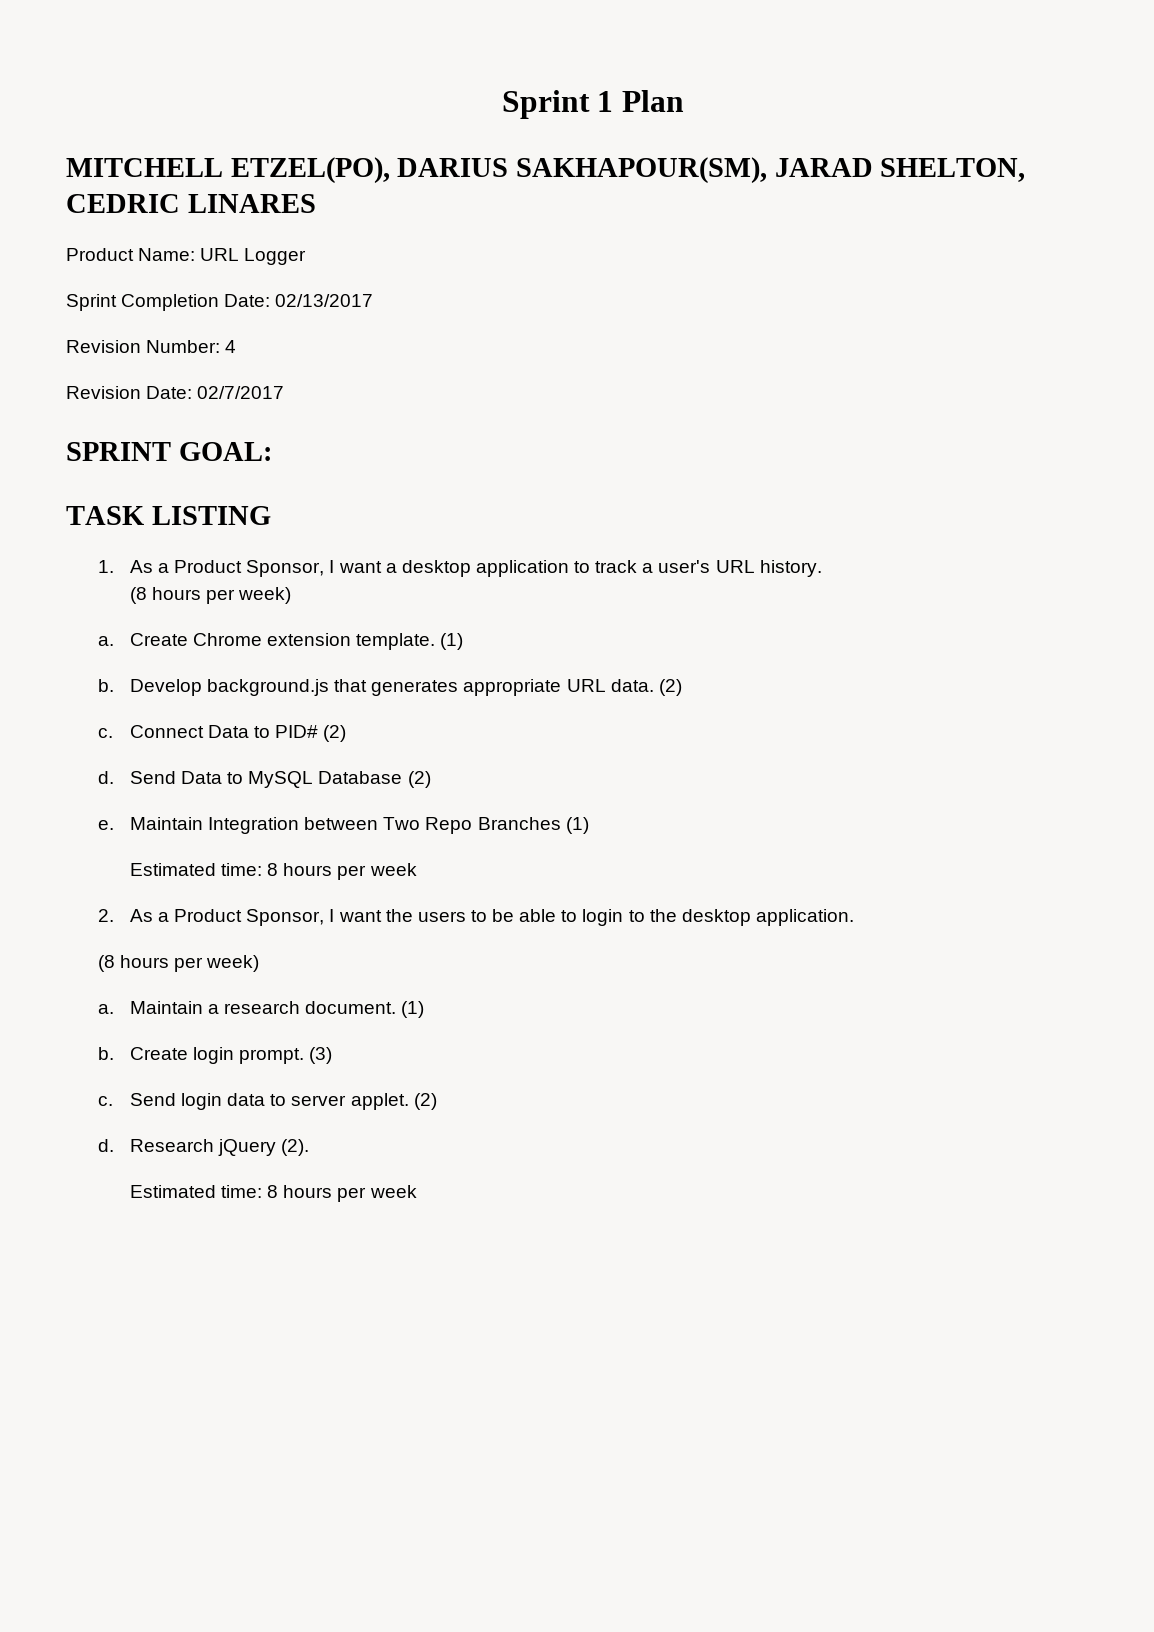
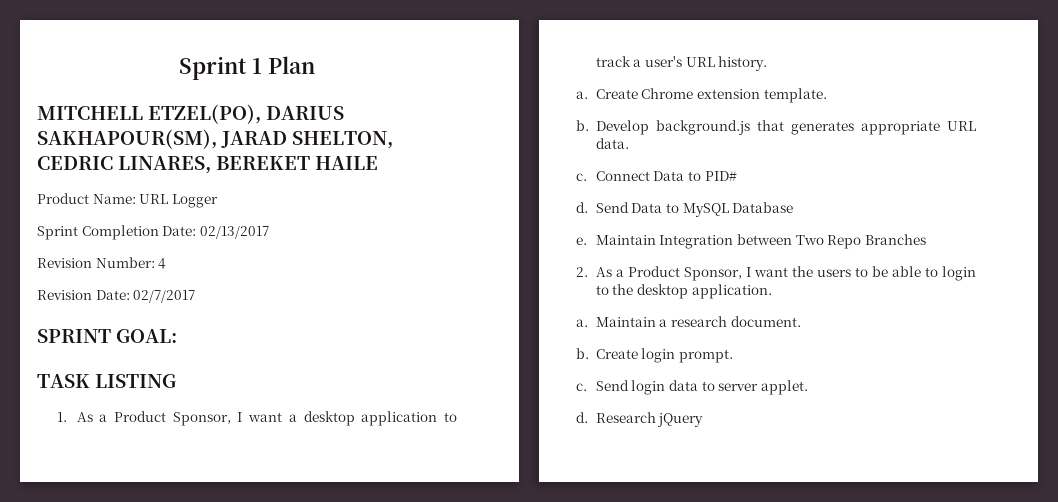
- MITCHELL ETZEL(PO), DARIUS SAKHAPOUR(SM), JARAD SHELTON, CEDRIC LINARES
+ MITCHELL ETZEL(PO), DARIUS SAKHAPOUR(SM), JARAD SHELTON, CEDRIC LINARES, BEREKET HAILE
  1. As a Product Sponsor, I want a desktop application to track a user's URL history.
- (8 hours per week)
- Create Chrome extension template. (1)
+ Create Chrome extension template.
- Develop background.js that generates appropriate URL data. (2)
+ Develop background.js that generates appropriate URL data.
- Connect Data to PID# (2)
+ Connect Data to PID#
- Send Data to MySQL Database (2)
+ Send Data to MySQL Database
- Maintain Integration between Two Repo Branches (1)
- Estimated time: 8 hours per week
+ Maintain Integration between Two Repo Branches
  2. As a Product Sponsor, I want the users to be able to login to the desktop application.
- (8 hours per week)
- Maintain a research document. (1)
+ Maintain a research document.
- (3)
- Send login data to server applet. (2)
+ Send login data to server applet.
- Research jQuery (2).
- Estimated time: 8 hours per week
+ Research jQuery

